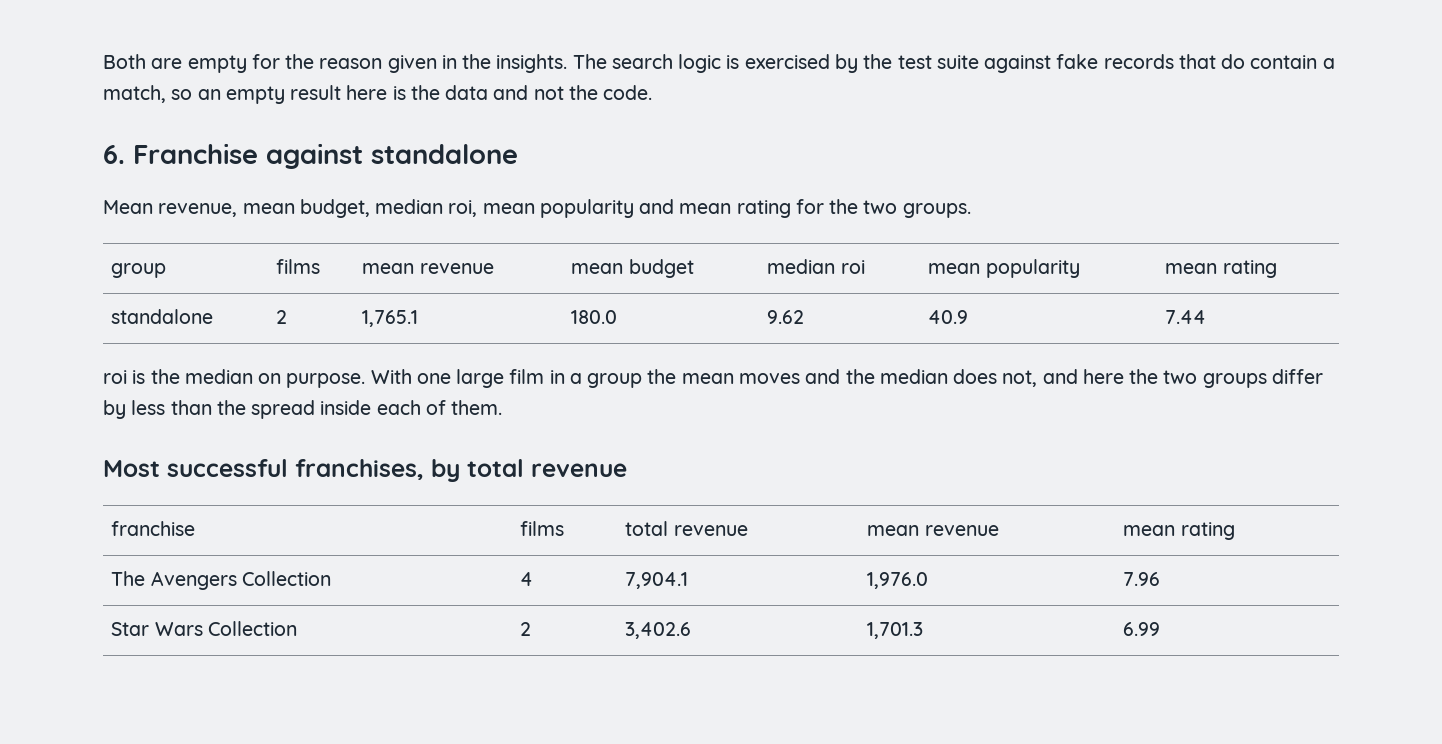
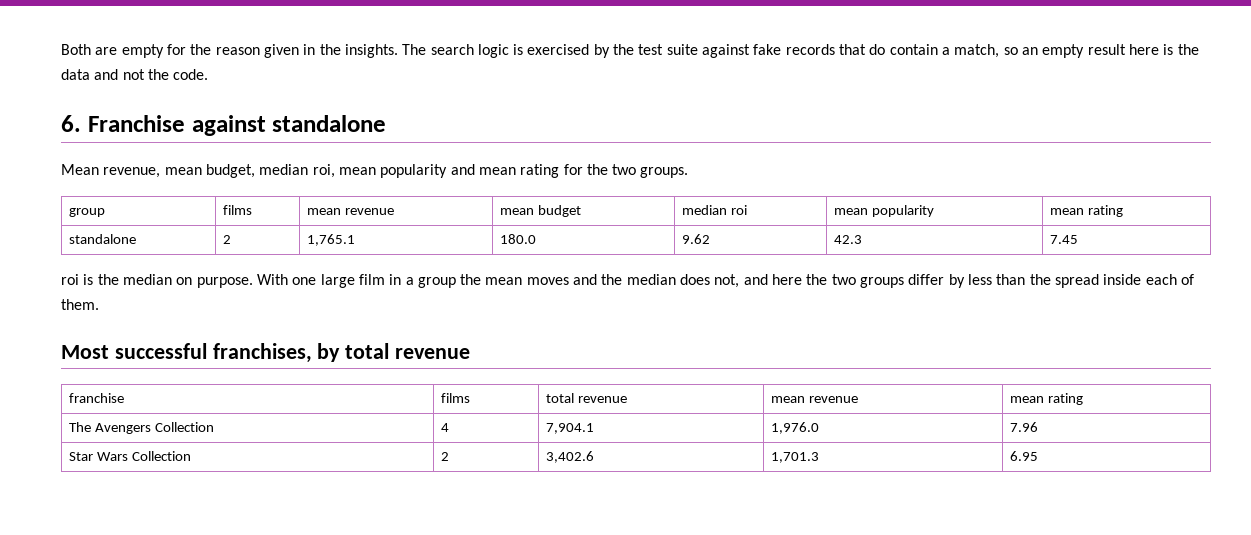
- standalone | 2 | 1,765.1 | 180.0 | 9.62 | 40.9 | 7.44
+ standalone | 2 | 1,765.1 | 180.0 | 9.62 | 42.3 | 7.45
- Star Wars Collection | 2 | 3,402.6 | 1,701.3 | 6.99
+ Star Wars Collection | 2 | 3,402.6 | 1,701.3 | 6.95

